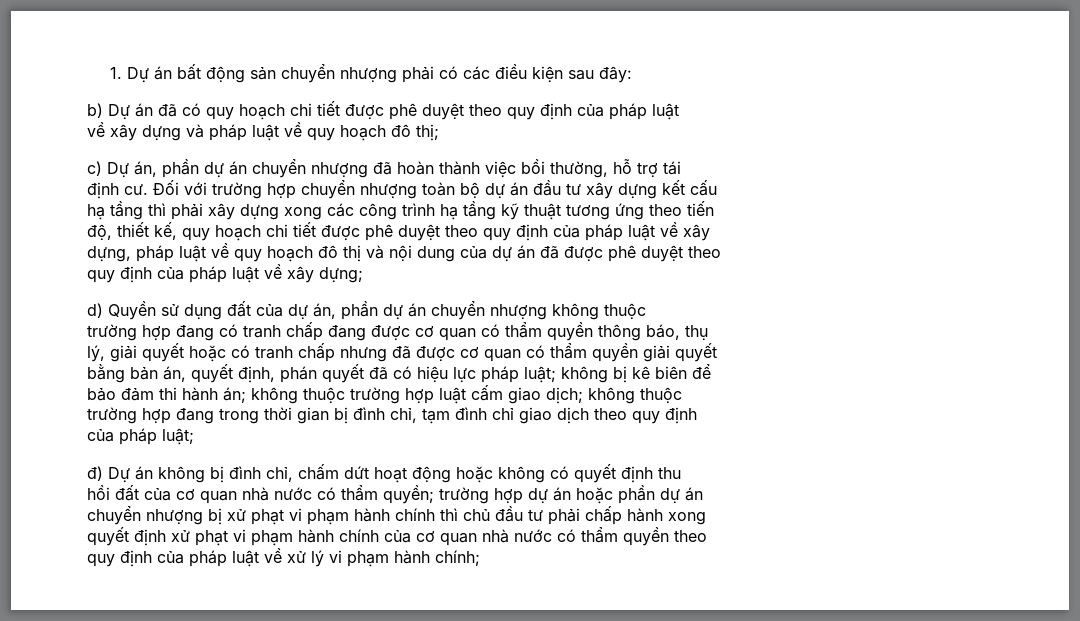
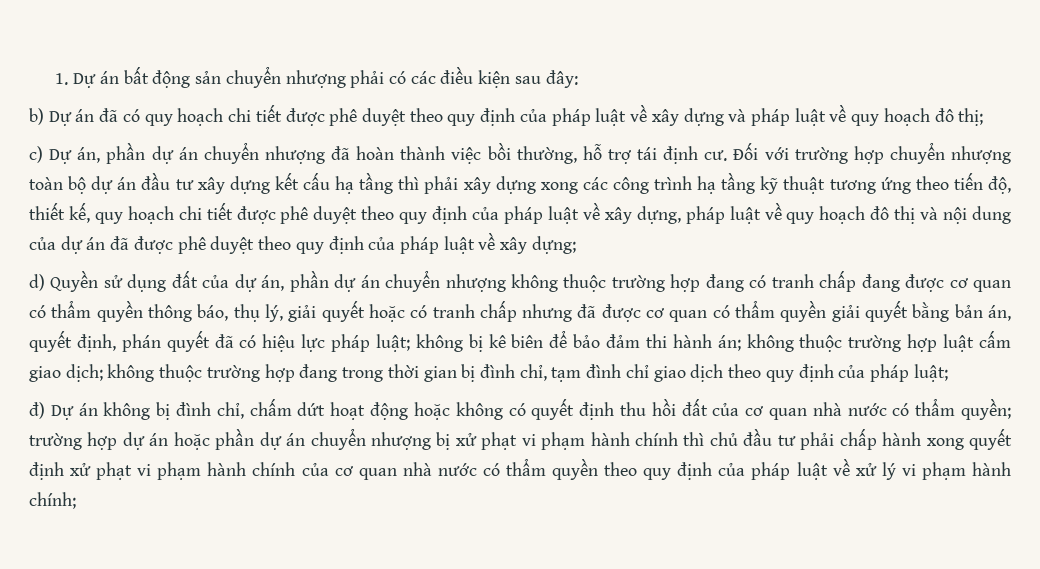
- b) Dự án đã có quy hoạch chi tiết được phê duyệt theo quy định của pháp luật
- về xây dựng và pháp luật về quy hoạch đô thị;
+ b) Dự án đã có quy hoạch chi tiết được phê duyệt theo quy định của pháp luật về xây dựng và pháp luật về quy hoạch đô thị;
- c) Dự án, phần dự án chuyển nhượng đã hoàn thành việc bồi thường, hỗ trợ tái
- định cư.
+ c) Dự án, phần dự án chuyển nhượng đã hoàn thành việc bồi thường, hỗ trợ tái định cư.
- Đối với trường hợp chuyển nhượng toàn bộ dự án đầu tư xây dựng kết cấu
- hạ tầng thì phải xây dựng xong các công trình hạ tầng kỹ thuật tương ứng theo tiến
- độ, thiết kế, quy hoạch chi tiết được phê duyệt theo quy định của pháp luật về xây
- dựng, pháp luật về quy hoạch đô thị và nội dung của dự án đã được phê duyệt theo
- quy định của pháp luật về xây dựng;
+ Đối với trường hợp chuyển nhượng toàn bộ dự án đầu tư xây dựng kết cấu hạ tầng thì phải xây dựng xong các công trình hạ tầng kỹ thuật tương ứng theo tiến độ, thiết kế, quy hoạch chi tiết được phê duyệt theo quy định của pháp luật về xây dựng, pháp luật về quy hoạch đô thị và nội dung của dự án đã được phê duyệt theo quy định của pháp luật về xây dựng;
- d) Quyền sử dụng đất của dự án, phần dự án chuyển nhượng không thuộc
- trường hợp đang có tranh chấp đang được cơ quan có thẩm quyền thông báo, thụ
- lý, giải quyết hoặc có tranh chấp nhưng đã được cơ quan có thẩm quyền giải quyết
- bằng bản án, quyết định, phán quyết đã có hiệu lực pháp luật;
+ d) Quyền sử dụng đất của dự án, phần dự án chuyển nhượng không thuộc trường hợp đang có tranh chấp đang được cơ quan có thẩm quyền thông báo, thụ lý, giải quyết hoặc có tranh chấp nhưng đã được cơ quan có thẩm quyền giải quyết bằng bản án, quyết định, phán quyết đã có hiệu lực pháp luật;
- không bị kê biên để
- bảo đảm thi hành án;
+ không bị kê biên để bảo đảm thi hành án;
- không thuộc trường hợp luật cấm giao dịch; không thuộc
- trường hợp đang trong thời gian bị đình chỉ, tạm đình chỉ giao dịch theo quy định
- của pháp luật;
+ không thuộc trường hợp luật cấm giao dịch; không thuộc trường hợp đang trong thời gian bị đình chỉ, tạm đình chỉ giao dịch theo quy định của pháp luật;
- đ) Dự án không bị đình chỉ, chấm dứt hoạt động hoặc không có quyết định thu
- hồi đất của cơ quan nhà nước có thẩm quyền;
+ đ) Dự án không bị đình chỉ, chấm dứt hoạt động hoặc không có quyết định thu hồi đất của cơ quan nhà nước có thẩm quyền;
- trường hợp dự án hoặc phần dự án
- chuyển nhượng bị xử phạt vi phạm hành chính thì chủ đầu tư phải chấp hành xong
- quyết định xử phạt vi phạm hành chính của cơ quan nhà nước có thẩm quyền theo
- quy định của pháp luật về xử lý vi phạm hành chính;
+ trường hợp dự án hoặc phần dự án chuyển nhượng bị xử phạt vi phạm hành chính thì chủ đầu tư phải chấp hành xong quyết định xử phạt vi phạm hành chính của cơ quan nhà nước có thẩm quyền theo quy định của pháp luật về xử lý vi phạm hành chính;

